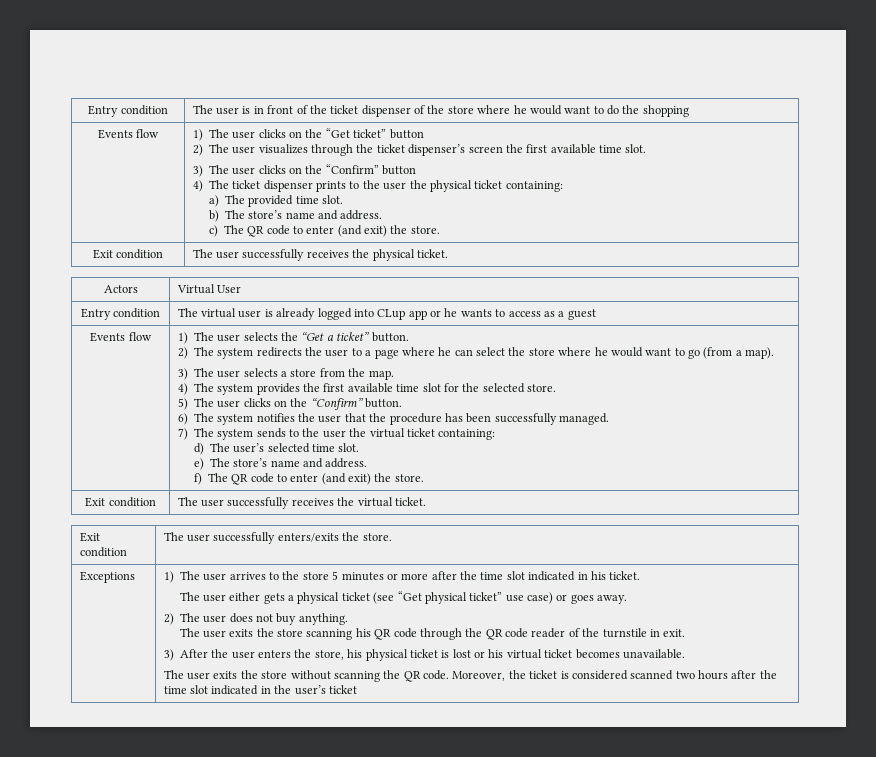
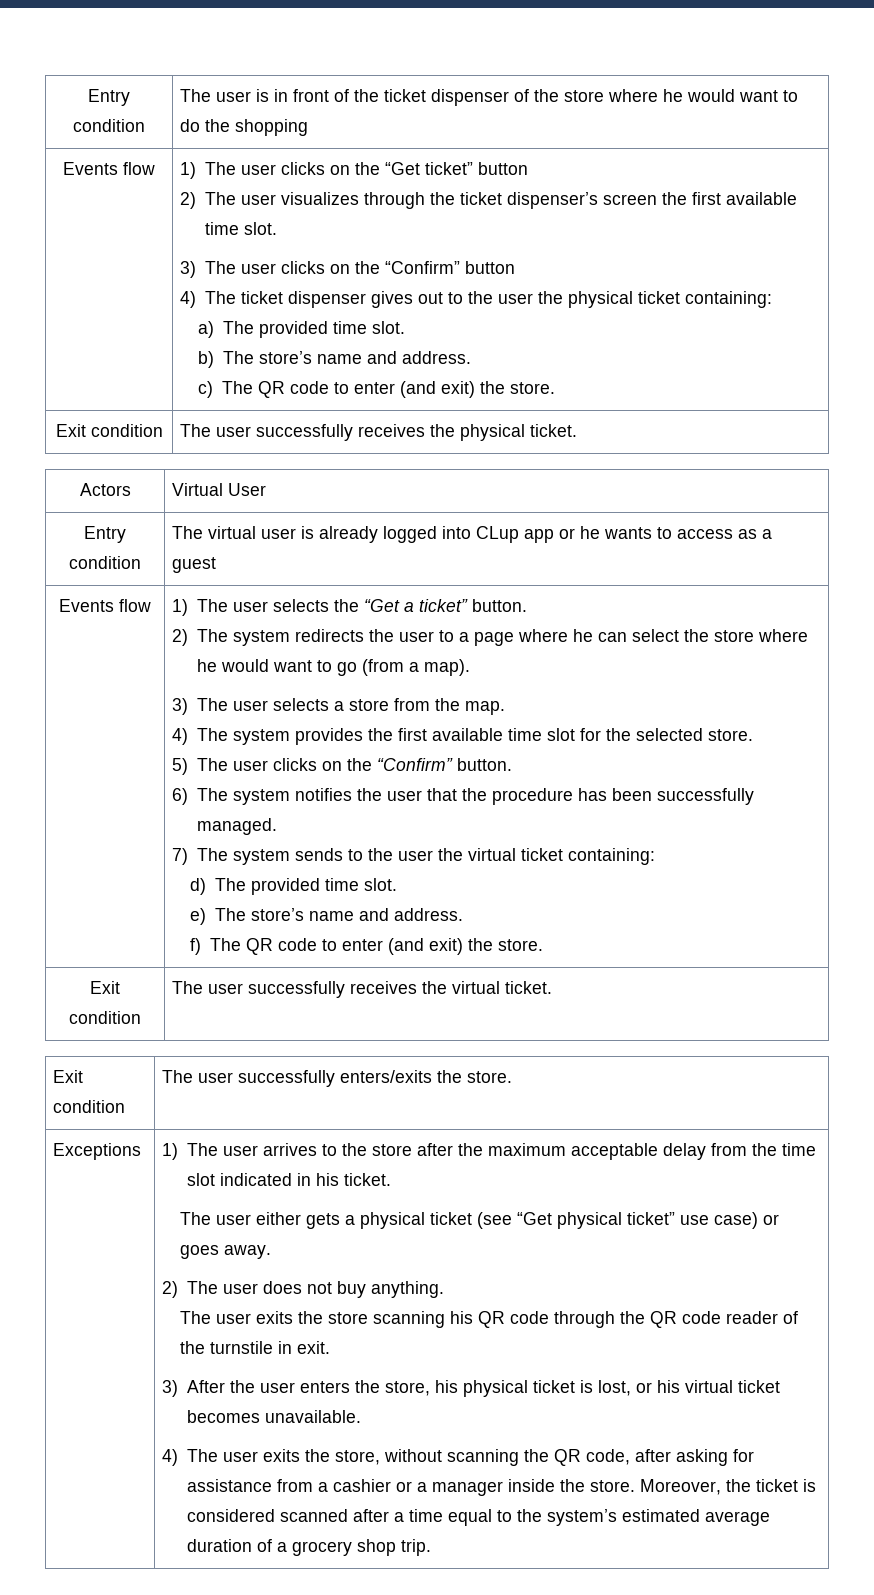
- 4) The ticket dispenser prints to the user the physical ticket containing:
+ 4) The ticket dispenser gives out to the user the physical ticket containing:
- d) The user’s selected time slot.
+ d) The provided time slot.
- 1) The user arrives to the store 5 minutes or more after the time slot indicated in his ticket.
+ 1) The user arrives to the store after the maximum acceptable delay from the time slot indicated in his ticket.
- 3) After the user enters the store, his physical ticket is lost or his virtual ticket becomes unavailable.
+ 3) After the user enters the store, his physical ticket is lost, or his virtual ticket becomes unavailable.
- The user exits the store without scanning the QR code.
+ 4) The user exits the store, without scanning the QR code, after asking for assistance from a cashier or a manager inside the store.
- Moreover, the ticket is considered scanned two hours after the time slot indicated in the user’s ticket
+ Moreover, the ticket is considered scanned after a time equal to the system’s estimated average duration of a grocery shop trip.

